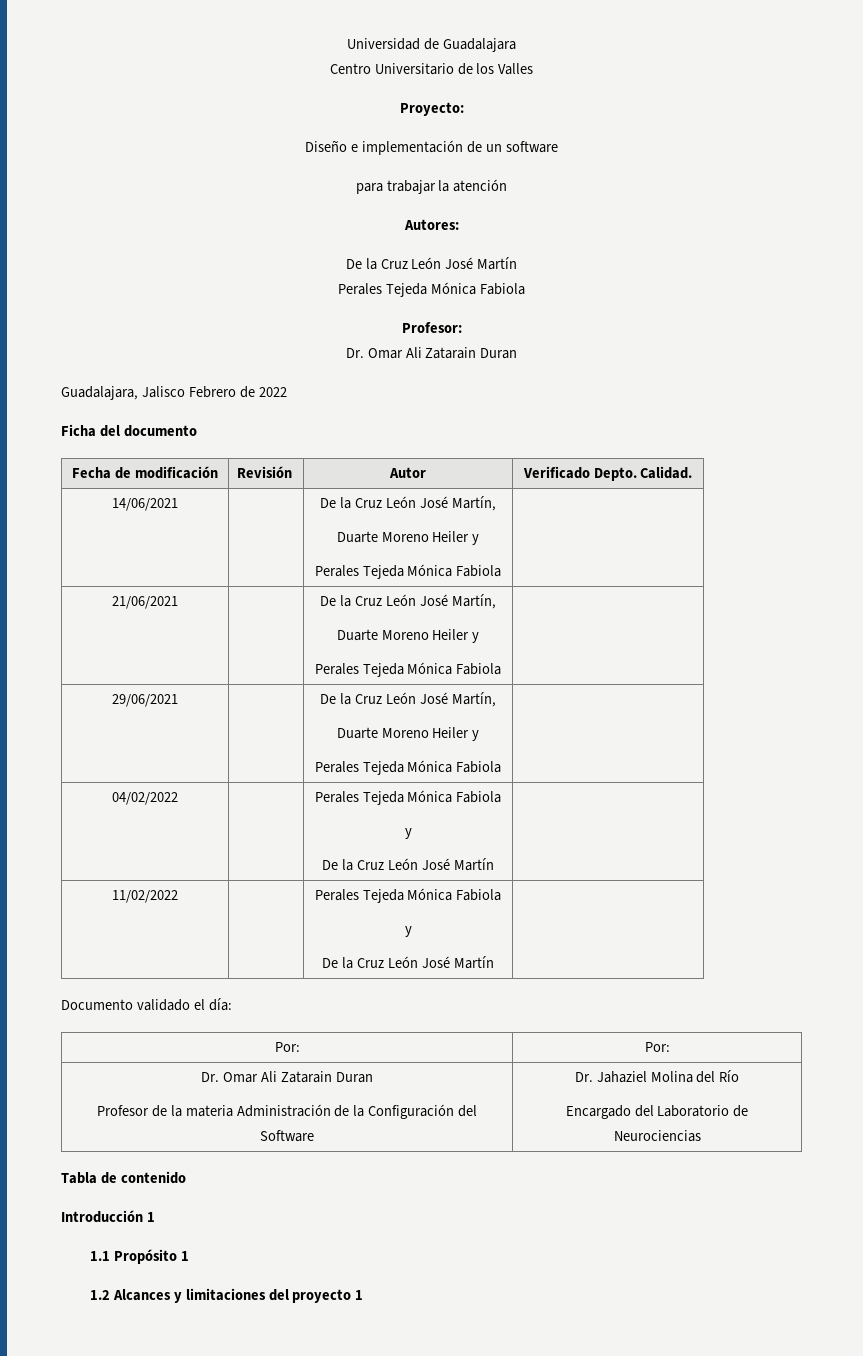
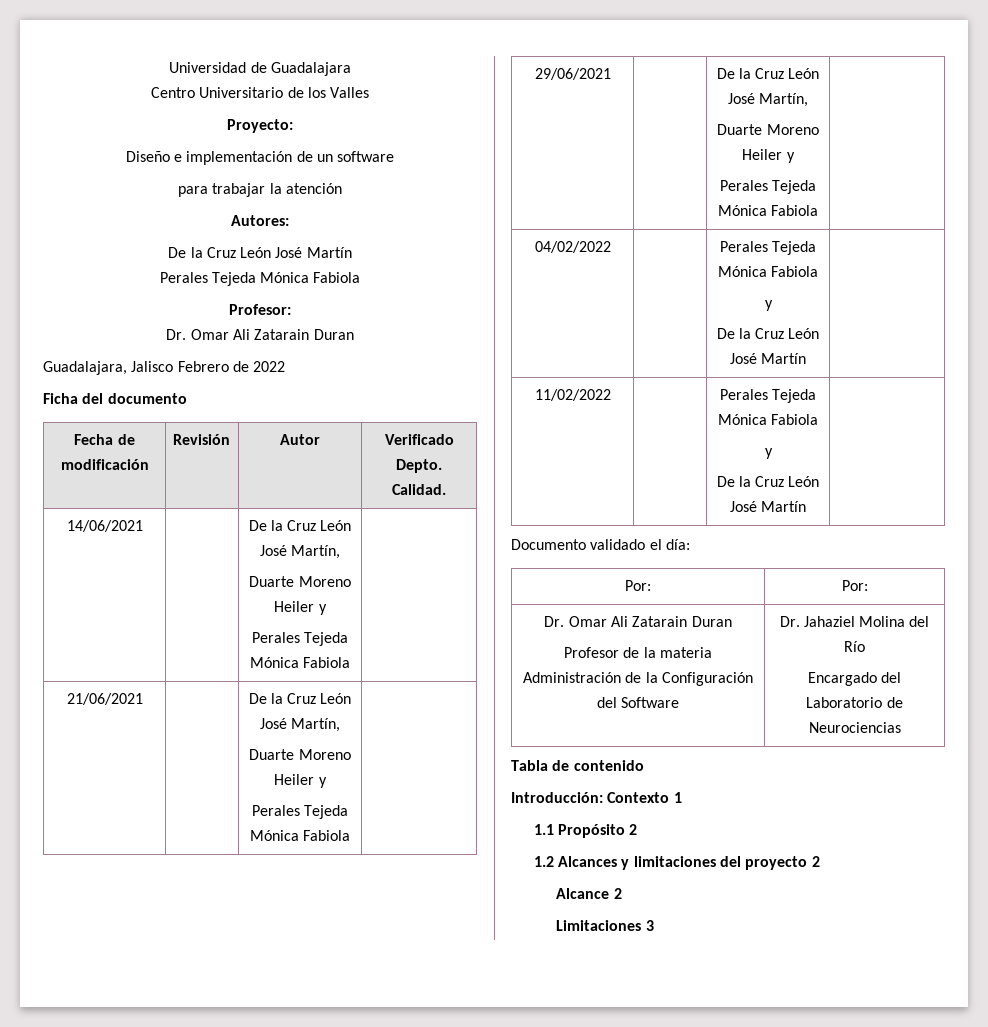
- Introducción 1
+ Introducción: Contexto 1
- 1.1 Propósito 1
+ 1.1 Propósito 2
- 1.2 Alcances y limitaciones del proyecto 1
+ 1.2 Alcances y limitaciones del proyecto 2
+ Alcance 2
+ Limitaciones 3

